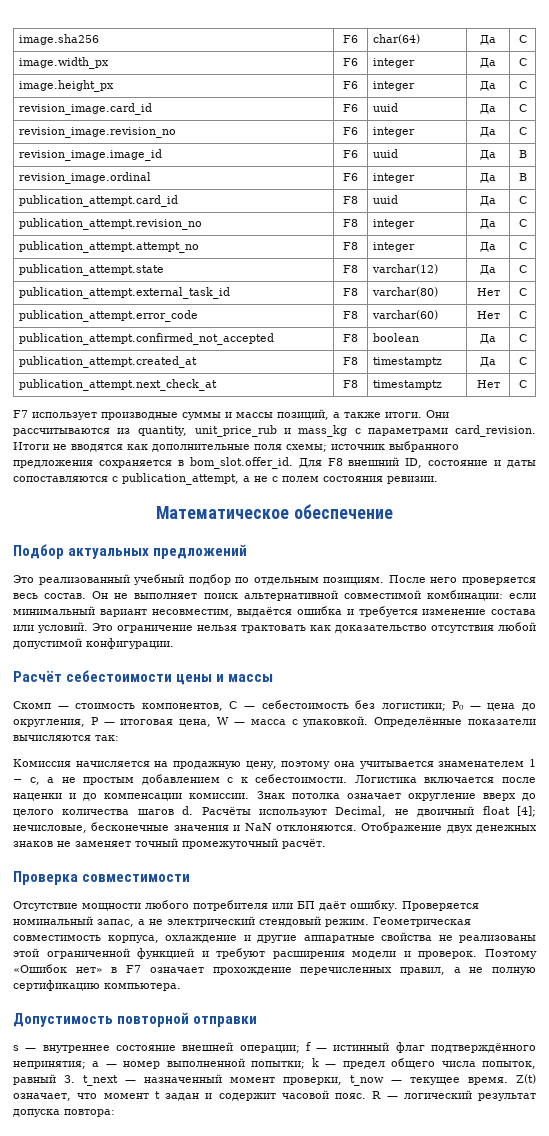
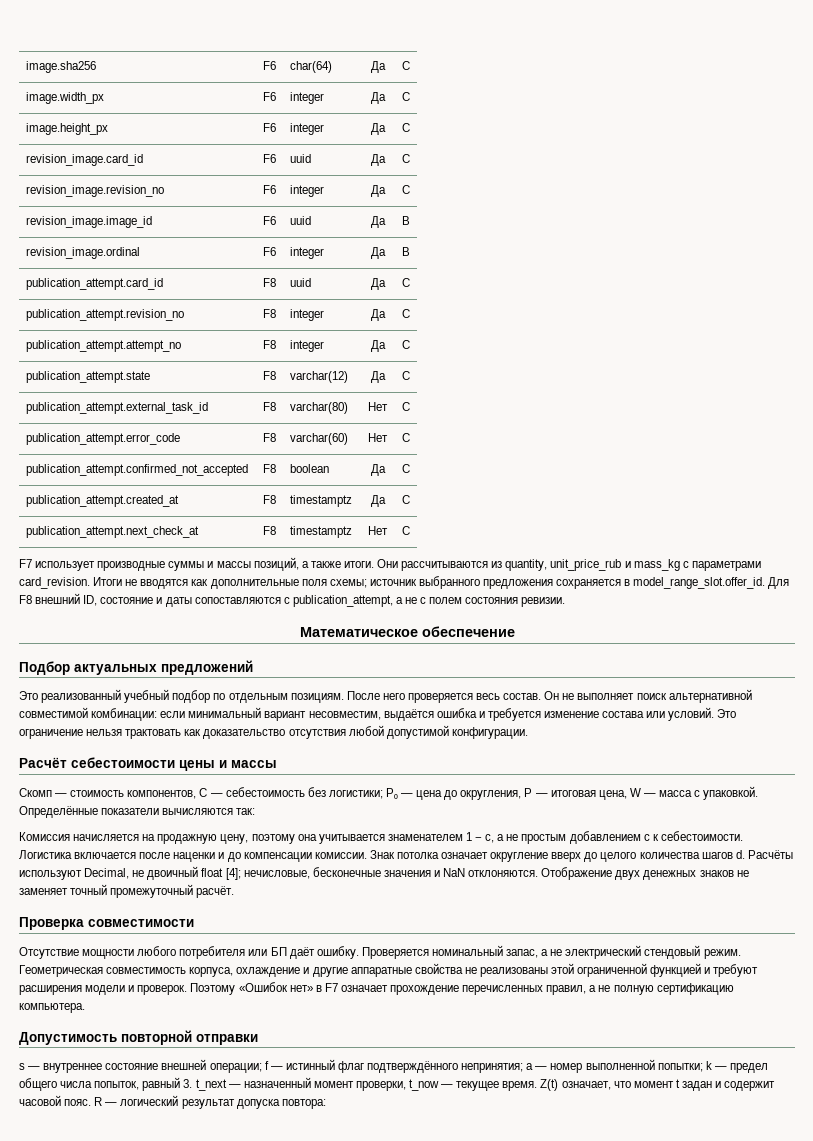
- Итоги не вводятся как дополнительные поля схемы; источник выбранного предложения сохраняется в bom_slot.offer_id. Для F8 внешний ID, состояние и даты сопоставляются с publication_attempt, а не с полем состояния ревизии.
+ Итоги не вводятся как дополнительные поля схемы; источник выбранного предложения сохраняется в model_range_slot.offer_id. Для F8 внешний ID, состояние и даты сопоставляются с publication_attempt, а не с полем состояния ревизии.

